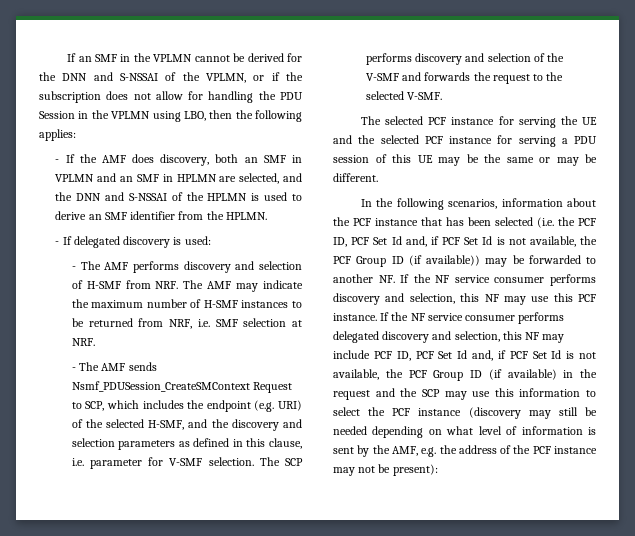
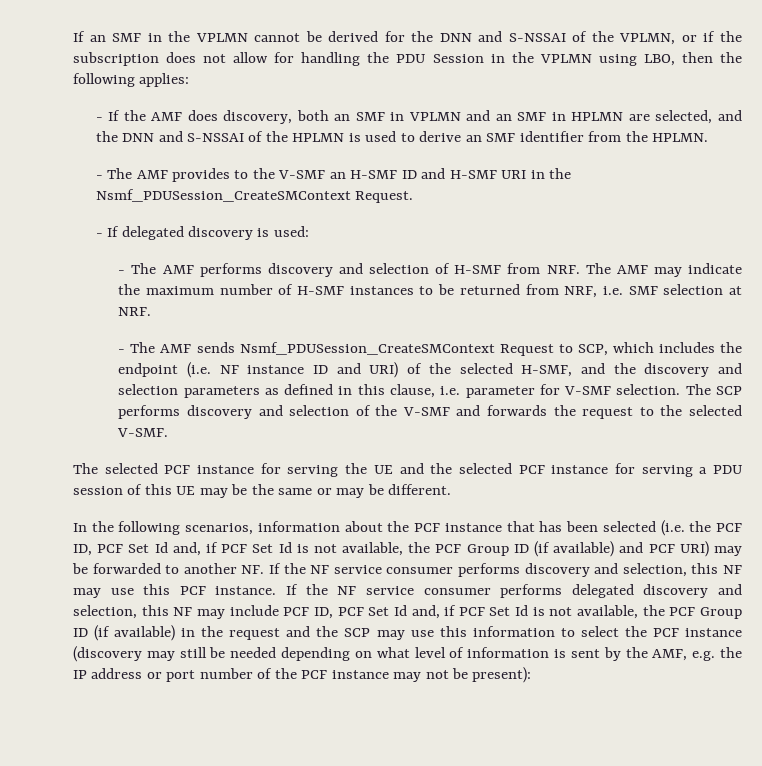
+ - The AMF provides to the V-SMF an H-SMF ID and H-SMF URI in the Nsmf_PDUSession_CreateSMContext Request.
- - The AMF sends Nsmf_PDUSession_CreateSMContext Request to SCP, which includes the endpoint (e.g. URI) of the selected H-SMF, and the discovery and selection parameters as defined in this clause, i.e. parameter for V-SMF selection.
+ - The AMF sends Nsmf_PDUSession_CreateSMContext Request to SCP, which includes the endpoint (i.e. NF instance ID and URI) of the selected H-SMF, and the discovery and selection parameters as defined in this clause, i.e. parameter for V-SMF selection.
- In the following scenarios, information about the PCF instance that has been selected (i.e. the PCF ID, PCF Set Id and, if PCF Set Id is not available, the PCF Group ID (if available)) may be forwarded to another NF. If the NF service consumer performs discovery and selection, this NF may use this PCF instance.
+ In the following scenarios, information about the PCF instance that has been selected (i.e. the PCF ID, PCF Set Id and, if PCF Set Id is not available, the PCF Group ID (if available) and PCF URI) may be forwarded to another NF. If the NF service consumer performs discovery and selection, this NF may use this PCF instance.
- If the NF service consumer performs delegated discovery and selection, this NF may include PCF ID, PCF Set Id and, if PCF Set Id is not available, the PCF Group ID (if available) in the request and the SCP may use this information to select the PCF instance (discovery may still be needed depending on what level of information is sent by the AMF, e.g. the address of the PCF instance may not be present):
+ If the NF service consumer performs delegated discovery and selection, this NF may include PCF ID, PCF Set Id and, if PCF Set Id is not available, the PCF Group ID (if available) in the request and the SCP may use this information to select the PCF instance (discovery may still be needed depending on what level of information is sent by the AMF, e.g. the IP address or port number of the PCF instance may not be present):

